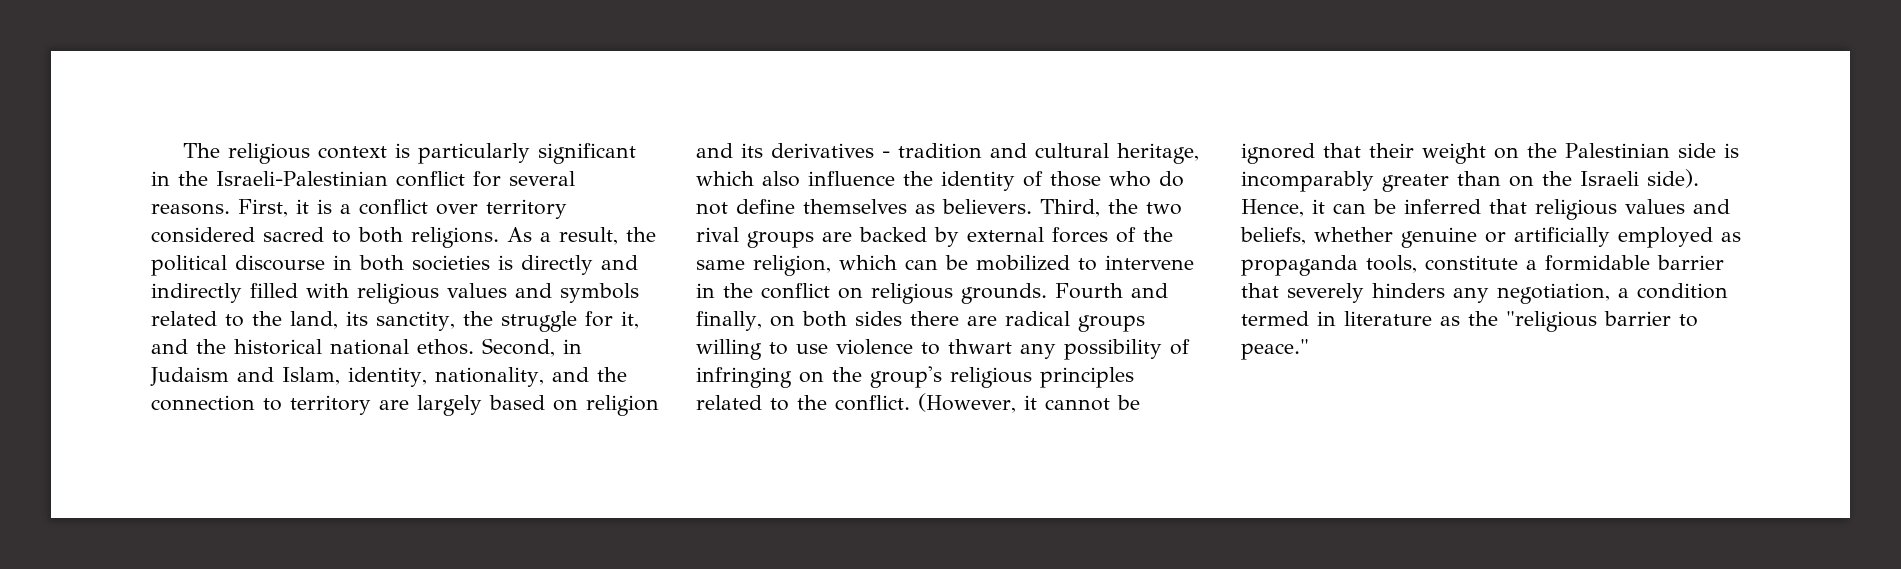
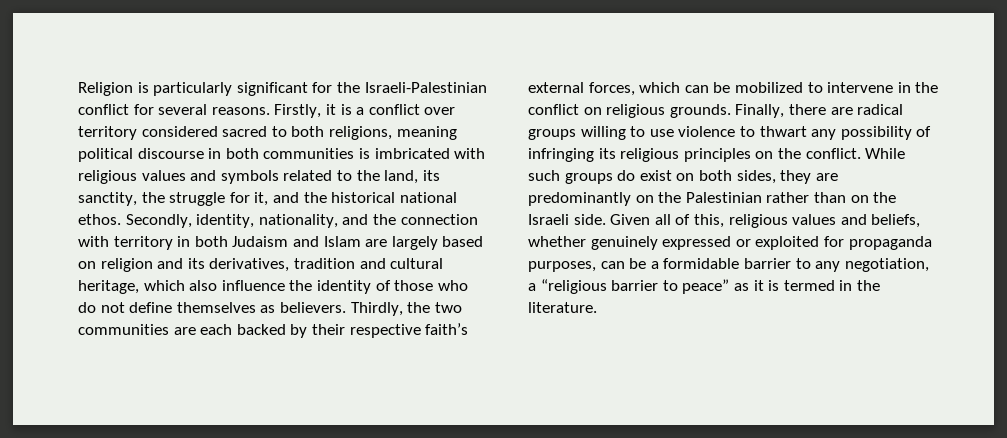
- The religious context is particularly significant in the Israeli-Palestinian conflict for several reasons.
+ Religion is particularly significant for the Israeli-Palestinian conflict for several reasons.
- First, it is a conflict over territory considered sacred to both religions. As a result, the political discourse in both societies is directly and indirectly filled with religious values and symbols related to the land, its sanctity, the struggle for it, and the historical national ethos.
+ Firstly, it is a conflict over territory considered sacred to both religions, meaning political discourse in both communities is imbricated with religious values and symbols related to the land, its sanctity, the struggle for it, and the historical national ethos.
- Second, in Judaism and Islam, identity, nationality, and the connection to territory are largely based on religion and its derivatives - tradition and cultural heritage, which also influence the identity of those who do not define themselves as believers.
+ Secondly, identity, nationality, and the connection with territory in both Judaism and Islam are largely based on religion and its derivatives, tradition and cultural heritage, which also influence the identity of those who do not define themselves as believers.
- Third, the two rival groups are backed by external forces of the same religion, which can be mobilized to intervene in the conflict on religious grounds.
+ Thirdly, the two communities are each backed by their respective faith’s external forces, which can be mobilized to intervene in the conflict on religious grounds.
- Fourth and finally, on both sides there are radical groups willing to use violence to thwart any possibility of infringing on the group's religious principles related to the conflict. (However, it cannot be ignored that their weight on the Palestinian side is incomparably greater than on the Israeli side). Hence, it can be inferred that religious values and beliefs, whether genuine or artificially employed as propaganda tools, constitute a formidable barrier that severely hinders any negotiation, a condition termed in literature as the "religious barrier to peace."
+ Finally, there are radical groups willing to use violence to thwart any possibility of infringing its religious principles on the conflict. While such groups do exist on both sides, they are predominantly on the Palestinian rather than on the Israeli side. Given all of this, religious values and beliefs, whether genuinely expressed or exploited for propaganda purposes, can be a formidable barrier to any negotiation, a “religious barrier to peace” as it is termed in the literature.

